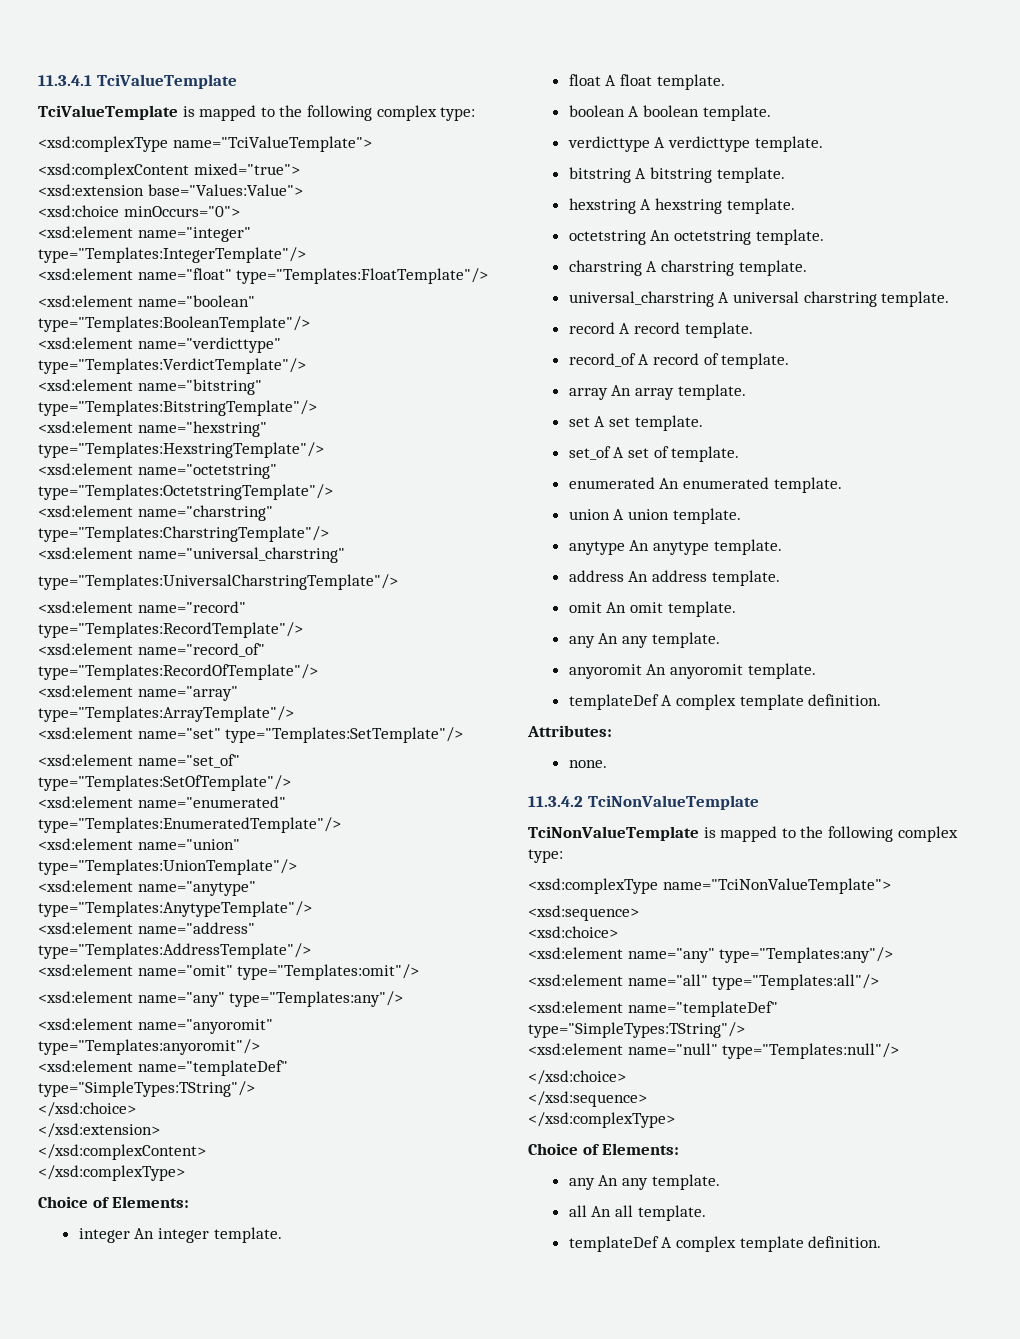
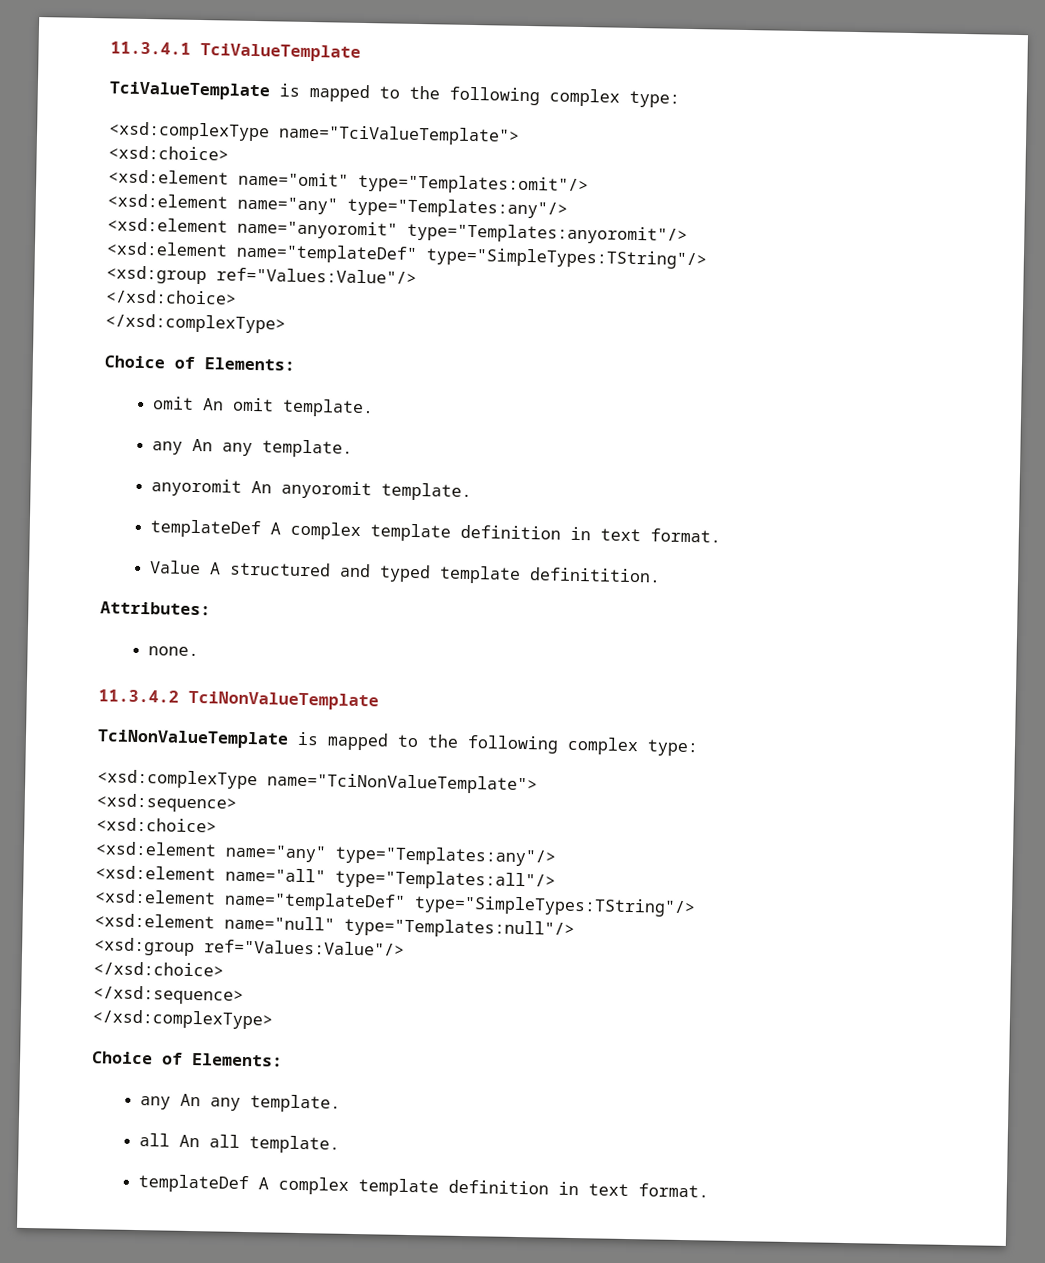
  <xsd:complexType name="TciValueTemplate">
- <xsd:complexContent mixed="true">
- <xsd:extension base="Values:Value">
- <xsd:choice minOccurs="0">
- <xsd:element name="integer" type="Templates:IntegerTemplate"/>
- <xsd:element name="float" type="Templates:FloatTemplate"/>
- <xsd:element name="boolean" type="Templates:BooleanTemplate"/>
- <xsd:element name="verdicttype" type="Templates:VerdictTemplate"/>
- <xsd:element name="bitstring" type="Templates:BitstringTemplate"/>
- <xsd:element name="hexstring" type="Templates:HexstringTemplate"/>
- <xsd:element name="octetstring" type="Templates:OctetstringTemplate"/>
- <xsd:element name="charstring" type="Templates:CharstringTemplate"/>
- <xsd:element name="universal_charstring"
- type="Templates:UniversalCharstringTemplate"/>
- <xsd:element name="record" type="Templates:RecordTemplate"/>
- <xsd:element name="record_of" type="Templates:RecordOfTemplate"/>
- <xsd:element name="array" type="Templates:ArrayTemplate"/>
- <xsd:element name="set" type="Templates:SetTemplate"/>
- <xsd:element name="set_of" type="Templates:SetOfTemplate"/>
- <xsd:element name="enumerated" type="Templates:EnumeratedTemplate"/>
- <xsd:element name="union" type="Templates:UnionTemplate"/>
- <xsd:element name="anytype" type="Templates:AnytypeTemplate"/>
- <xsd:element name="address" type="Templates:AddressTemplate"/>
+ <xsd:choice>
  <xsd:element name="anyoromit" type="Templates:anyoromit"/>
  <xsd:element name="templateDef" type="SimpleTypes:TString"/>
+ <xsd:group ref="Values:Value"/>
  </xsd:choice>
- </xsd:extension>
- </xsd:complexContent>
  </xsd:complexType>
  Choice of Elements:
- integer An integer template.
- float A float template.
- boolean A boolean template.
- verdicttype A verdicttype template.
- bitstring A bitstring template.
- hexstring A hexstring template.
- octetstring An octetstring template.
- charstring A charstring template.
- universal_charstring A universal charstring template.
- record A record template.
- record_of A record of template.
- array An array template.
- set A set template.
- set_of A set of template.
- enumerated An enumerated template.
- union A union template.
- anytype An anytype template.
- address An address template.
  anyoromit An anyoromit template.
- templateDef A complex template definition.
+ templateDef A complex template definition in text format.
+ Value A structured and typed template definitition.
  <xsd:element name="null" type="Templates:null"/>
+ <xsd:group ref="Values:Value"/>
  all An all template.
- templateDef A complex template definition.
+ templateDef A complex template definition in text format.

